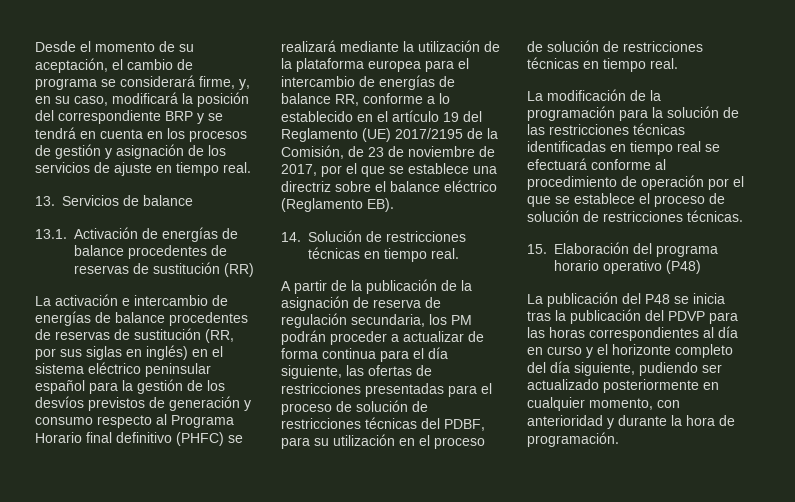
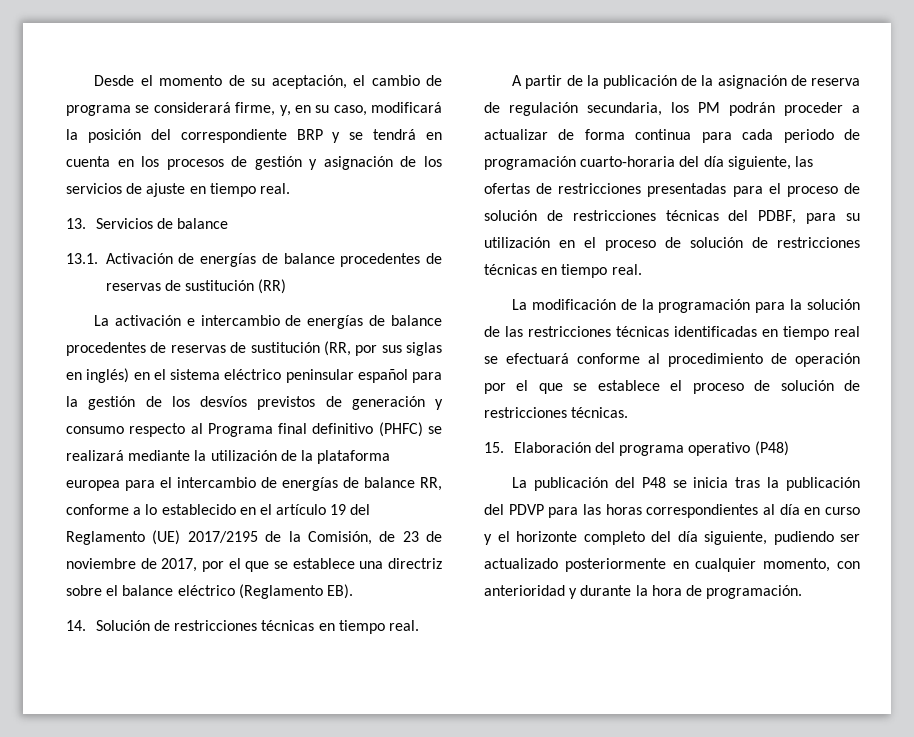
- La activación e intercambio de energías de balance procedentes de reservas de sustitución (RR, por sus siglas en inglés) en el sistema eléctrico peninsular español para la gestión de los desvíos previstos de generación y consumo respecto al Programa Horario final definitivo (PHFC) se realizará mediante la utilización de la plataforma europea para el intercambio de energías de balance RR, conforme a lo establecido en el artículo 19 del Reglamento (UE) 2017/2195 de la Comisión, de 23 de noviembre de 2017, por el que se establece una directriz sobre el balance eléctrico (Reglamento EB).
+ La activación e intercambio de energías de balance procedentes de reservas de sustitución (RR, por sus siglas en inglés) en el sistema eléctrico peninsular español para la gestión de los desvíos previstos de generación y consumo respecto al Programa final definitivo (PHFC) se realizará mediante la utilización de la plataforma europea para el intercambio de energías de balance RR, conforme a lo establecido en el artículo 19 del Reglamento (UE) 2017/2195 de la Comisión, de 23 de noviembre de 2017, por el que se establece una directriz sobre el balance eléctrico (Reglamento EB).
- A partir de la publicación de la asignación de reserva de regulación secundaria, los PM podrán proceder a actualizar de forma continua para el día siguiente, las ofertas de restricciones presentadas para el proceso de solución de restricciones técnicas del PDBF, para su utilización en el proceso de solución de restricciones técnicas en tiempo real.
+ A partir de la publicación de la asignación de reserva de regulación secundaria, los PM podrán proceder a actualizar de forma continua para cada periodo de programación cuarto-horaria del día siguiente, las ofertas de restricciones presentadas para el proceso de solución de restricciones técnicas del PDBF, para su utilización en el proceso de solución de restricciones técnicas en tiempo real.
- 15. Elaboración del programa horario operativo (P48)
+ 15. Elaboración del programa operativo (P48)

